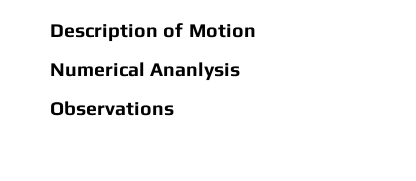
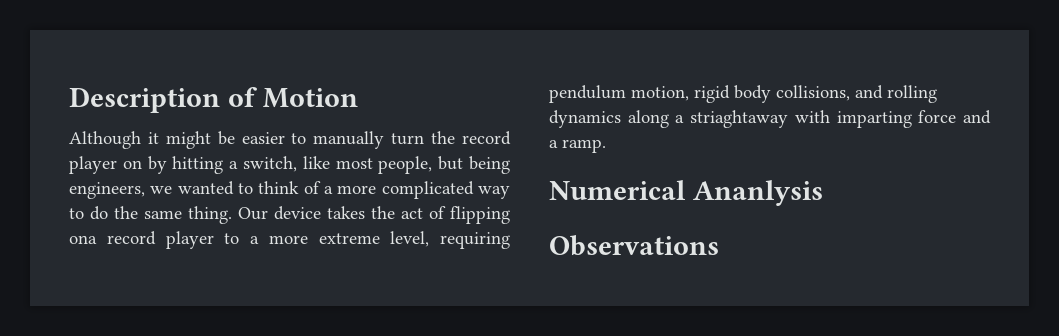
+ Although it might be easier to manually turn the record player on by hitting a switch, like most people, but being engineers, we wanted to think of a more complicated way to do the same thing. Our device takes the act of flipping ona record player to a more extreme level, requiring pendulum motion, rigid body collisions, and rolling dynamics along a striaghtaway with imparting force and a ramp.

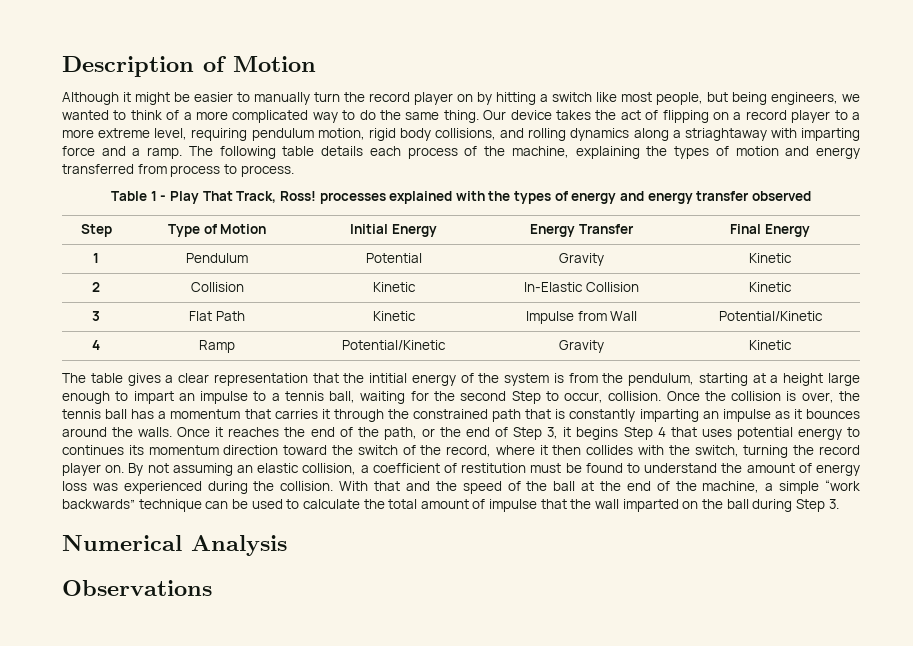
- Although it might be easier to manually turn the record player on by hitting a switch, like most people, but being engineers, we wanted to think of a more complicated way to do the same thing.
+ Although it might be easier to manually turn the record player on by hitting a switch like most people, but being engineers, we wanted to think of a more complicated way to do the same thing.
- Our device takes the act of flipping ona record player to a more extreme level, requiring pendulum motion, rigid body collisions, and rolling dynamics along a striaghtaway with imparting force and a ramp.
+ Our device takes the act of flipping on a record player to a more extreme level, requiring pendulum motion, rigid body collisions, and rolling dynamics along a striaghtaway with imparting force and a ramp. The following table details each process of the machine, explaining the types of motion and energy transferred from process to process.
+ Table 1 - Play That Track, Ross! processes explained with the types of energy and energy transfer observed
+ Step | Type of Motion | Initial Energy | Energy Transfer | Final Energy
+ 1 | Pendulum | Potential | Gravity | Kinetic
+ 2 | Collision | Kinetic | In-Elastic Collision | Kinetic
+ 3 | Flat Path | Kinetic | Impulse from Wall | Potential/Kinetic
+ 4 | Ramp | Potential/Kinetic | Gravity | Kinetic
+ The table gives a clear representation that the intitial energy of the system is from the pendulum, starting at a height large enough to impart an impulse to a tennis ball, waiting for the second Step to occur, collision. Once the collision is over, the tennis ball has a momentum that carries it through the constrained path that is constantly imparting an impulse as it bounces around the walls. Once it reaches the end of the path, or the end of Step 3, it begins Step 4 that uses potential energy to continues its momentum direction toward the switch of the record, where it then collides with the switch, turning the record player on. By not assuming an elastic collision, a coefficient of restitution must be found to understand the amount of energy loss was experienced during the collision. With that and the speed of the ball at the end of the machine, a simple “work backwards” technique can be used to calculate the total amount of impulse that the wall imparted on the ball during Step 3.
- Numerical Ananlysis
+ Numerical Analysis

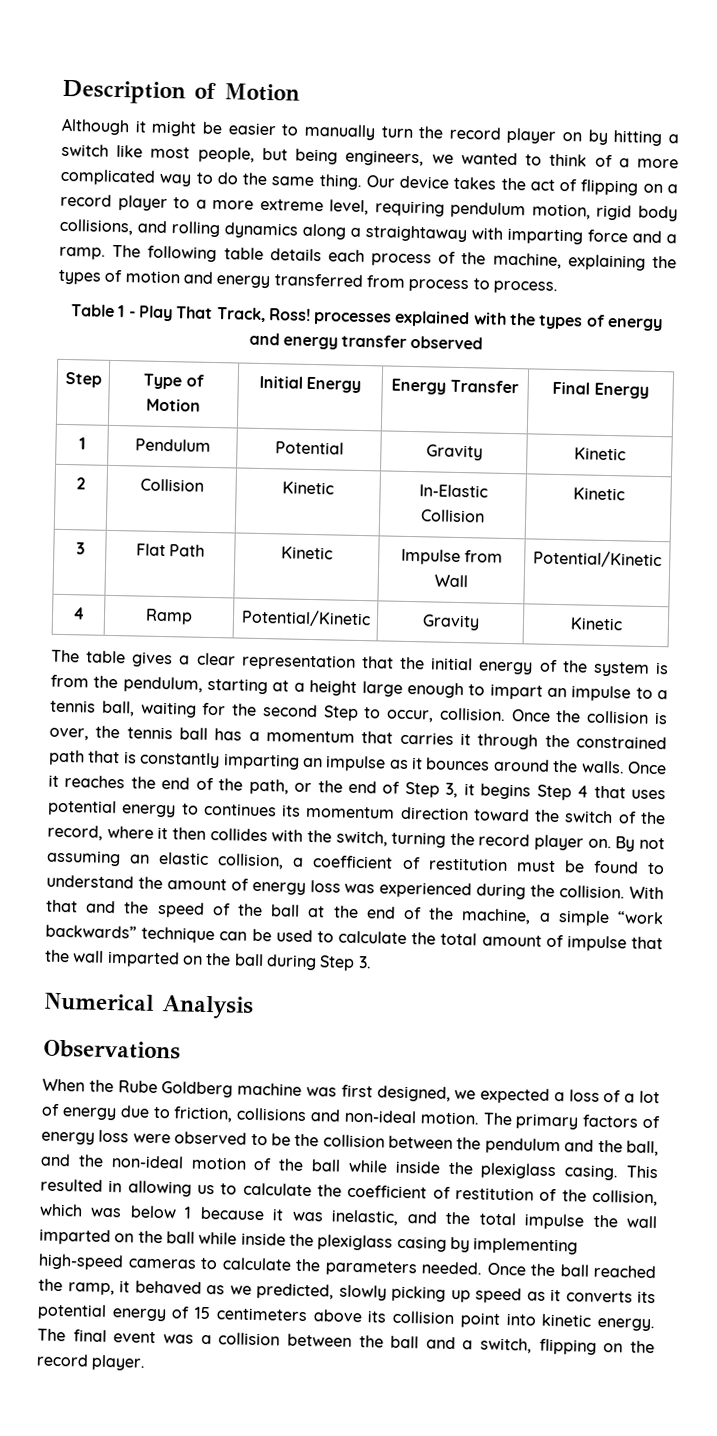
- Our device takes the act of flipping on a record player to a more extreme level, requiring pendulum motion, rigid body collisions, and rolling dynamics along a striaghtaway with imparting force and a ramp.
+ Our device takes the act of flipping on a record player to a more extreme level, requiring pendulum motion, rigid body collisions, and rolling dynamics along a straightaway with imparting force and a ramp.
- The table gives a clear representation that the intitial energy of the system is from the pendulum, starting at a height large enough to impart an impulse to a tennis ball, waiting for the second Step to occur, collision.
+ The table gives a clear representation that the initial energy of the system is from the pendulum, starting at a height large enough to impart an impulse to a tennis ball, waiting for the second Step to occur, collision.
+ When the Rube Goldberg machine was first designed, we expected a loss of a lot of energy due to friction, collisions and non-ideal motion. The primary factors of energy loss were observed to be the collision between the pendulum and the ball, and the non-ideal motion of the ball while inside the plexiglass casing. This resulted in allowing us to calculate the coefficient of restitution of the collision, which was below 1 because it was inelastic, and the total impulse the wall imparted on the ball while inside the plexiglass casing by implementing high-speed cameras to calculate the parameters needed. Once the ball reached the ramp, it behaved as we predicted, slowly picking up speed as it converts its potential energy of 15 centimeters above its collision point into kinetic energy. The final event was a collision between the ball and a switch, flipping on the record player.

